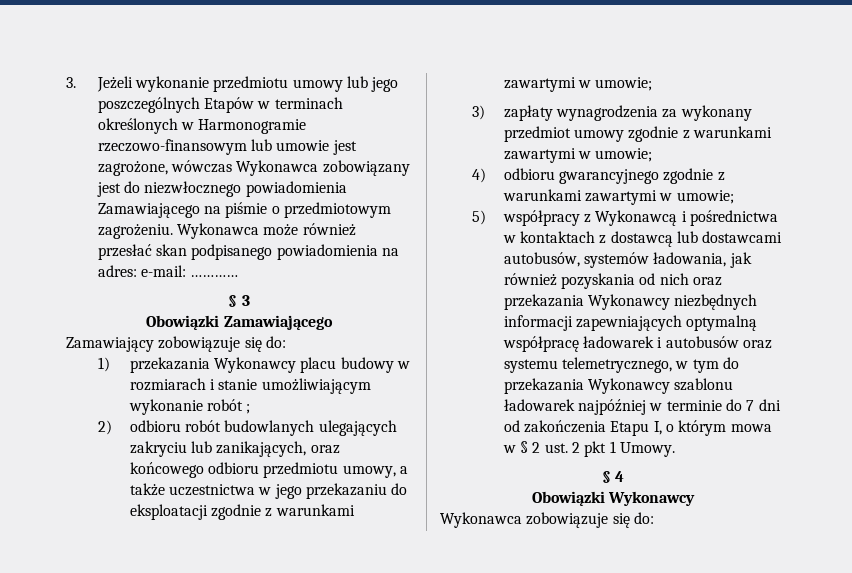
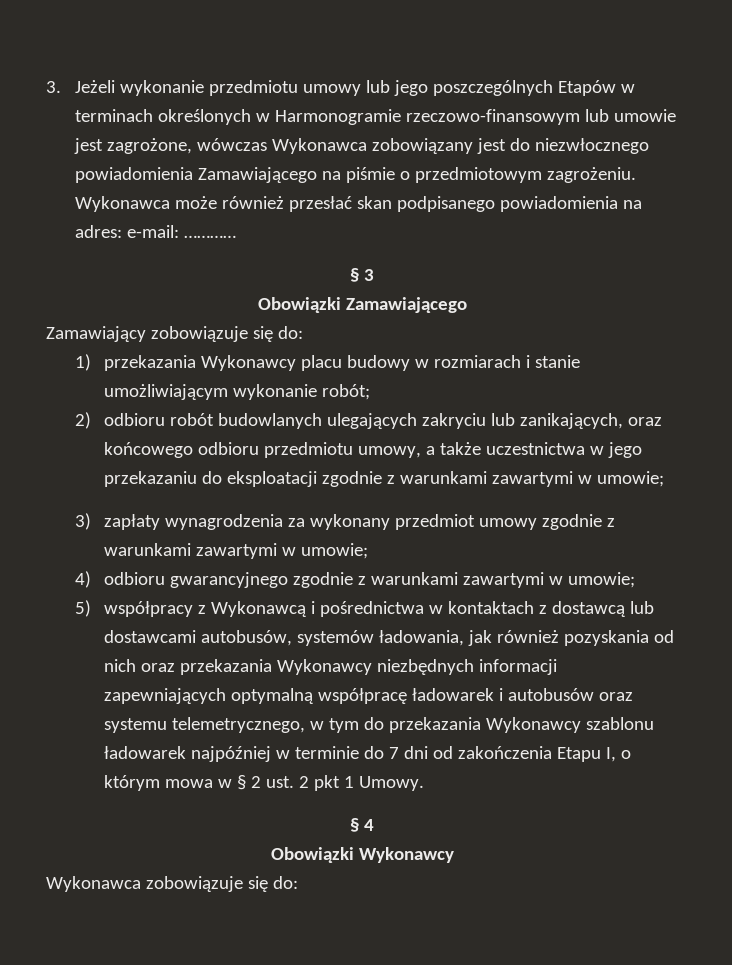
- 1) przekazania Wykonawcy placu budowy w rozmiarach i stanie umożliwiającym wykonanie robót ;
+ 1) przekazania Wykonawcy placu budowy w rozmiarach i stanie umożliwiającym wykonanie robót;

